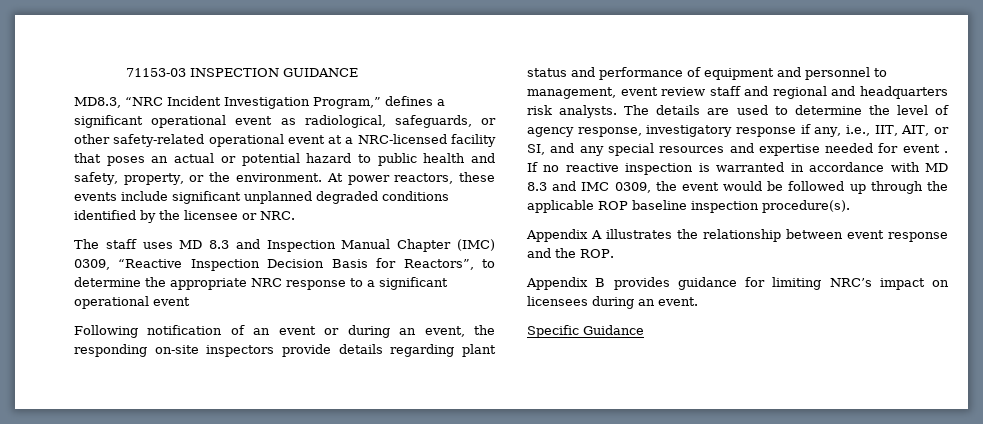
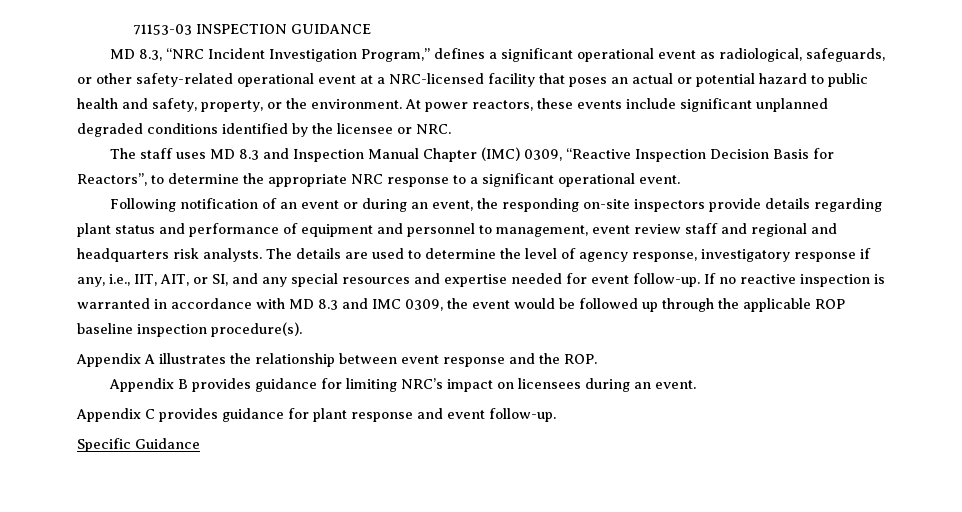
- MD8.3, “NRC Incident Investigation Program,” defines a significant operational event as radiological, safeguards, or other safety-related operational event at a NRC-licensed facility that poses an actual or potential hazard to public health and safety, property, or the environment.
+ MD 8.3, “NRC Incident Investigation Program,” defines a significant operational event as radiological, safeguards, or other safety-related operational event at a NRC-licensed facility that poses an actual or potential hazard to public health and safety, property, or the environment.
- The staff uses MD 8.3 and Inspection Manual Chapter (IMC) 0309, “Reactive Inspection Decision Basis for Reactors”, to determine the appropriate NRC response to a significant operational event
+ The staff uses MD 8.3 and Inspection Manual Chapter (IMC) 0309, “Reactive Inspection Decision Basis for Reactors”, to determine the appropriate NRC response to a significant operational event.
- The details are used to determine the level of agency response, investigatory response if any, i.e., IIT, AIT, or SI, and any special resources and expertise needed for event .
+ The details are used to determine the level of agency response, investigatory response if any, i.e., IIT, AIT, or SI, and any special resources and expertise needed for event follow-up.
+ Appendix C provides guidance for plant response and event follow-up.

